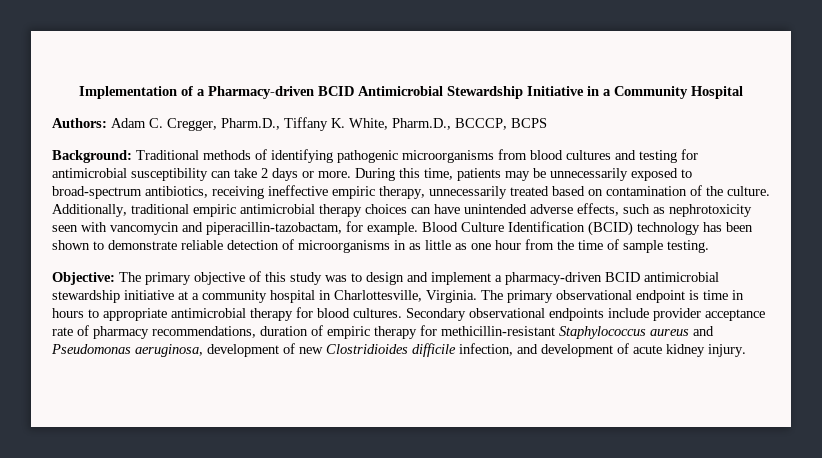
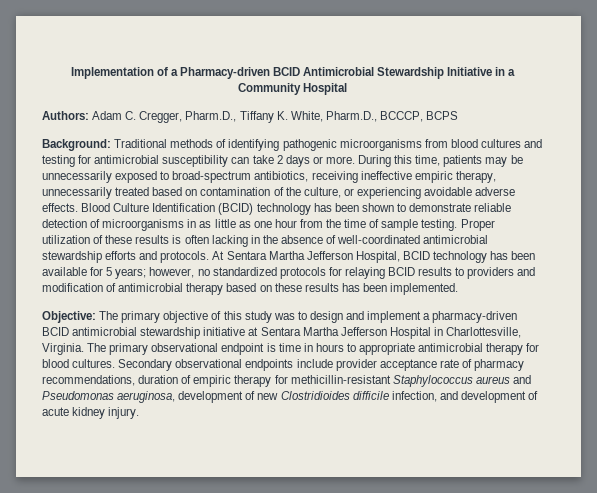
- During this time, patients may be unnecessarily exposed to broad-spectrum antibiotics, receiving ineffective empiric therapy, unnecessarily treated based on contamination of the culture. Additionally, traditional empiric antimicrobial therapy choices can have unintended adverse effects, such as nephrotoxicity seen with vancomycin and piperacillin-tazobactam, for example.
+ During this time, patients may be unnecessarily exposed to broad-spectrum antibiotics, receiving ineffective empiric therapy, unnecessarily treated based on contamination of the culture, or experiencing avoidable adverse effects.
+ Proper utilization of these results is often lacking in the absence of well-coordinated antimicrobial stewardship efforts and protocols. At Sentara Martha Jefferson Hospital, BCID technology has been available for 5 years; however, no standardized protocols for relaying BCID results to providers and modification of antimicrobial therapy based on these results has been implemented.
- Objective: The primary objective of this study was to design and implement a pharmacy-driven BCID antimicrobial stewardship initiative at a community hospital in Charlottesville, Virginia.
+ Objective: The primary objective of this study was to design and implement a pharmacy-driven BCID antimicrobial stewardship initiative at Sentara Martha Jefferson Hospital in Charlottesville, Virginia.

